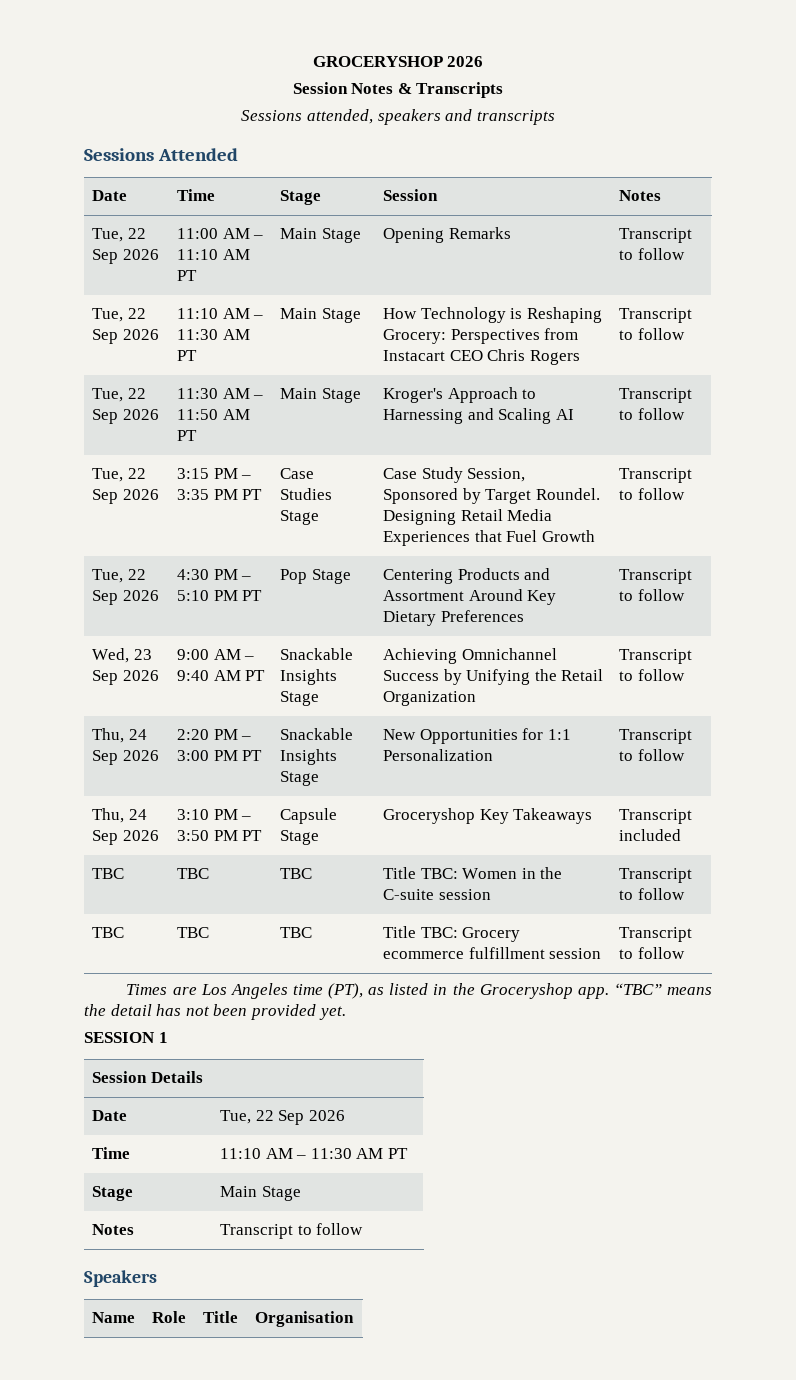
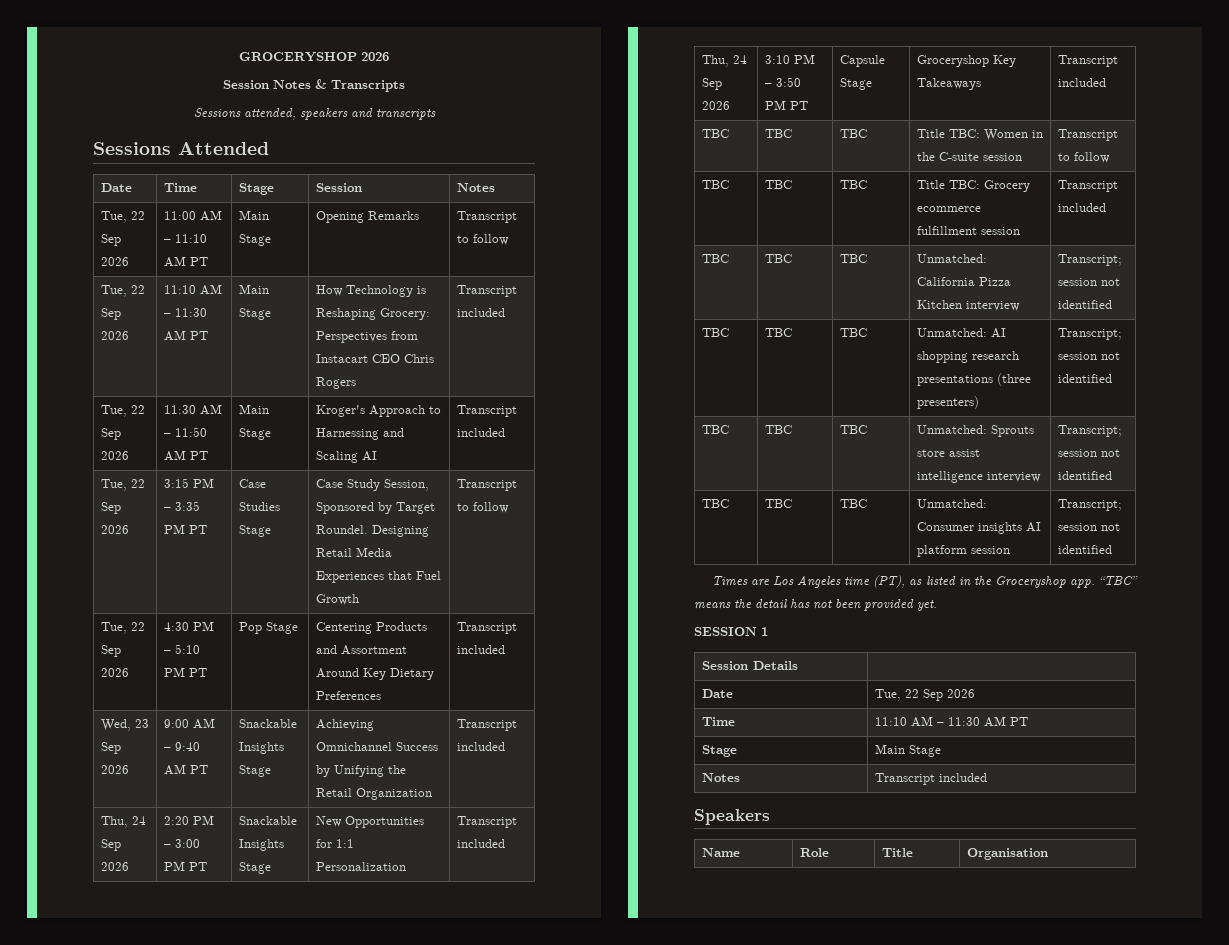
- Tue, 22 Sep 2026 | 11:10 AM – 11:30 AM PT | Main Stage | How Technology is Reshaping Grocery: Perspectives from Instacart CEO Chris Rogers | Transcript to follow
+ Tue, 22 Sep 2026 | 11:10 AM – 11:30 AM PT | Main Stage | How Technology is Reshaping Grocery: Perspectives from Instacart CEO Chris Rogers | Transcript included
- Tue, 22 Sep 2026 | 11:30 AM – 11:50 AM PT | Main Stage | Kroger's Approach to Harnessing and Scaling AI | Transcript to follow
+ Tue, 22 Sep 2026 | 11:30 AM – 11:50 AM PT | Main Stage | Kroger's Approach to Harnessing and Scaling AI | Transcript included
- Tue, 22 Sep 2026 | 4:30 PM – 5:10 PM PT | Pop Stage | Centering Products and Assortment Around Key Dietary Preferences | Transcript to follow
+ Tue, 22 Sep 2026 | 4:30 PM – 5:10 PM PT | Pop Stage | Centering Products and Assortment Around Key Dietary Preferences | Transcript included
- Wed, 23 Sep 2026 | 9:00 AM – 9:40 AM PT | Snackable Insights Stage | Achieving Omnichannel Success by Unifying the Retail Organization | Transcript to follow
+ Wed, 23 Sep 2026 | 9:00 AM – 9:40 AM PT | Snackable Insights Stage | Achieving Omnichannel Success by Unifying the Retail Organization | Transcript included
- Thu, 24 Sep 2026 | 2:20 PM – 3:00 PM PT | Snackable Insights Stage | New Opportunities for 1:1 Personalization | Transcript to follow
+ Thu, 24 Sep 2026 | 2:20 PM – 3:00 PM PT | Snackable Insights Stage | New Opportunities for 1:1 Personalization | Transcript included
- TBC | TBC | TBC | Title TBC: Grocery ecommerce fulfillment session | Transcript to follow
+ TBC | TBC | TBC | Title TBC: Grocery ecommerce fulfillment session | Transcript included
+ TBC | TBC | TBC | Unmatched: California Pizza Kitchen interview | Transcript; session not identified
+ TBC | TBC | TBC | Unmatched: AI shopping research presentations (three presenters) | Transcript; session not identified
+ TBC | TBC | TBC | Unmatched: Sprouts store assist intelligence interview | Transcript; session not identified
+ TBC | TBC | TBC | Unmatched: Consumer insights AI platform session | Transcript; session not identified
- Notes | Transcript to follow
+ Notes | Transcript included

